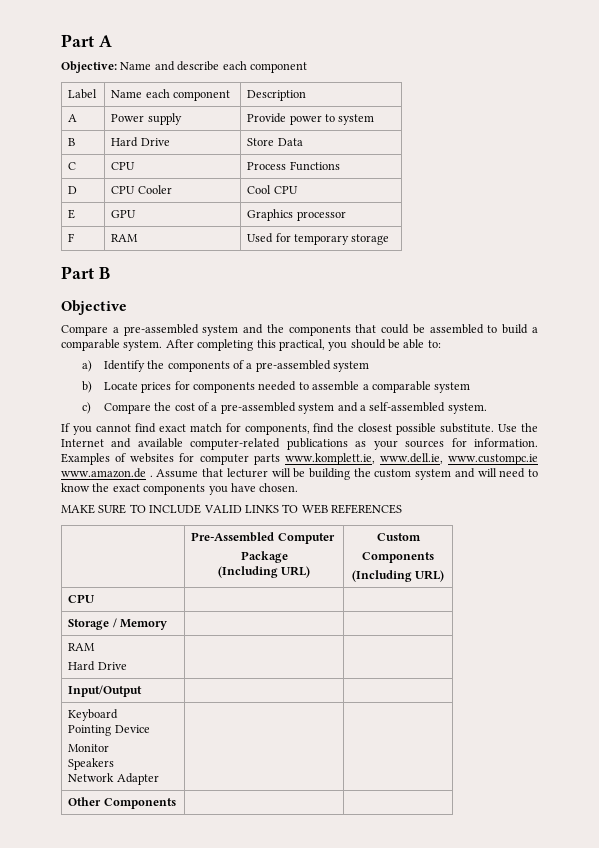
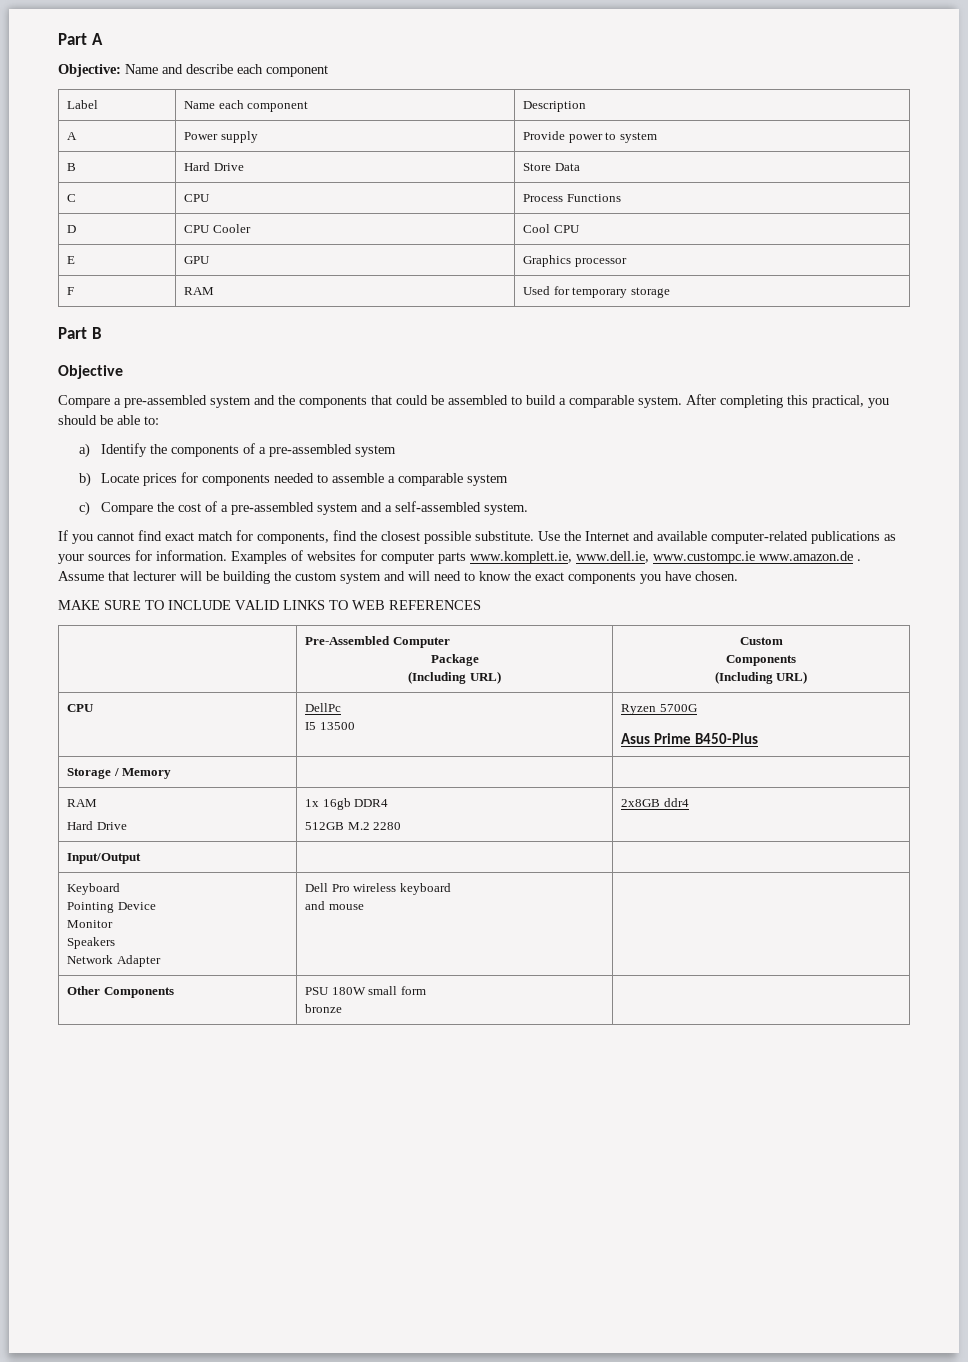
- CPU | |
+ CPU | DellPc
+ I5 13500 | Ryzen 5700G
+ Asus Prime B450-Plus
  Storage / Memory | |
  RAM
- Hard Drive | |
+ Hard Drive | 1x 16gb DDR4
+ 512GB M.2 2280 | 2x8GB ddr4
  Keyboard
  Pointing Device
  Monitor
  Speakers
- Network Adapter | |
- Other Components | |
+ Network Adapter | Dell Pro wireless keyboard
+ and mouse |
+ Other Components | PSU 180W small form
+ bronze |

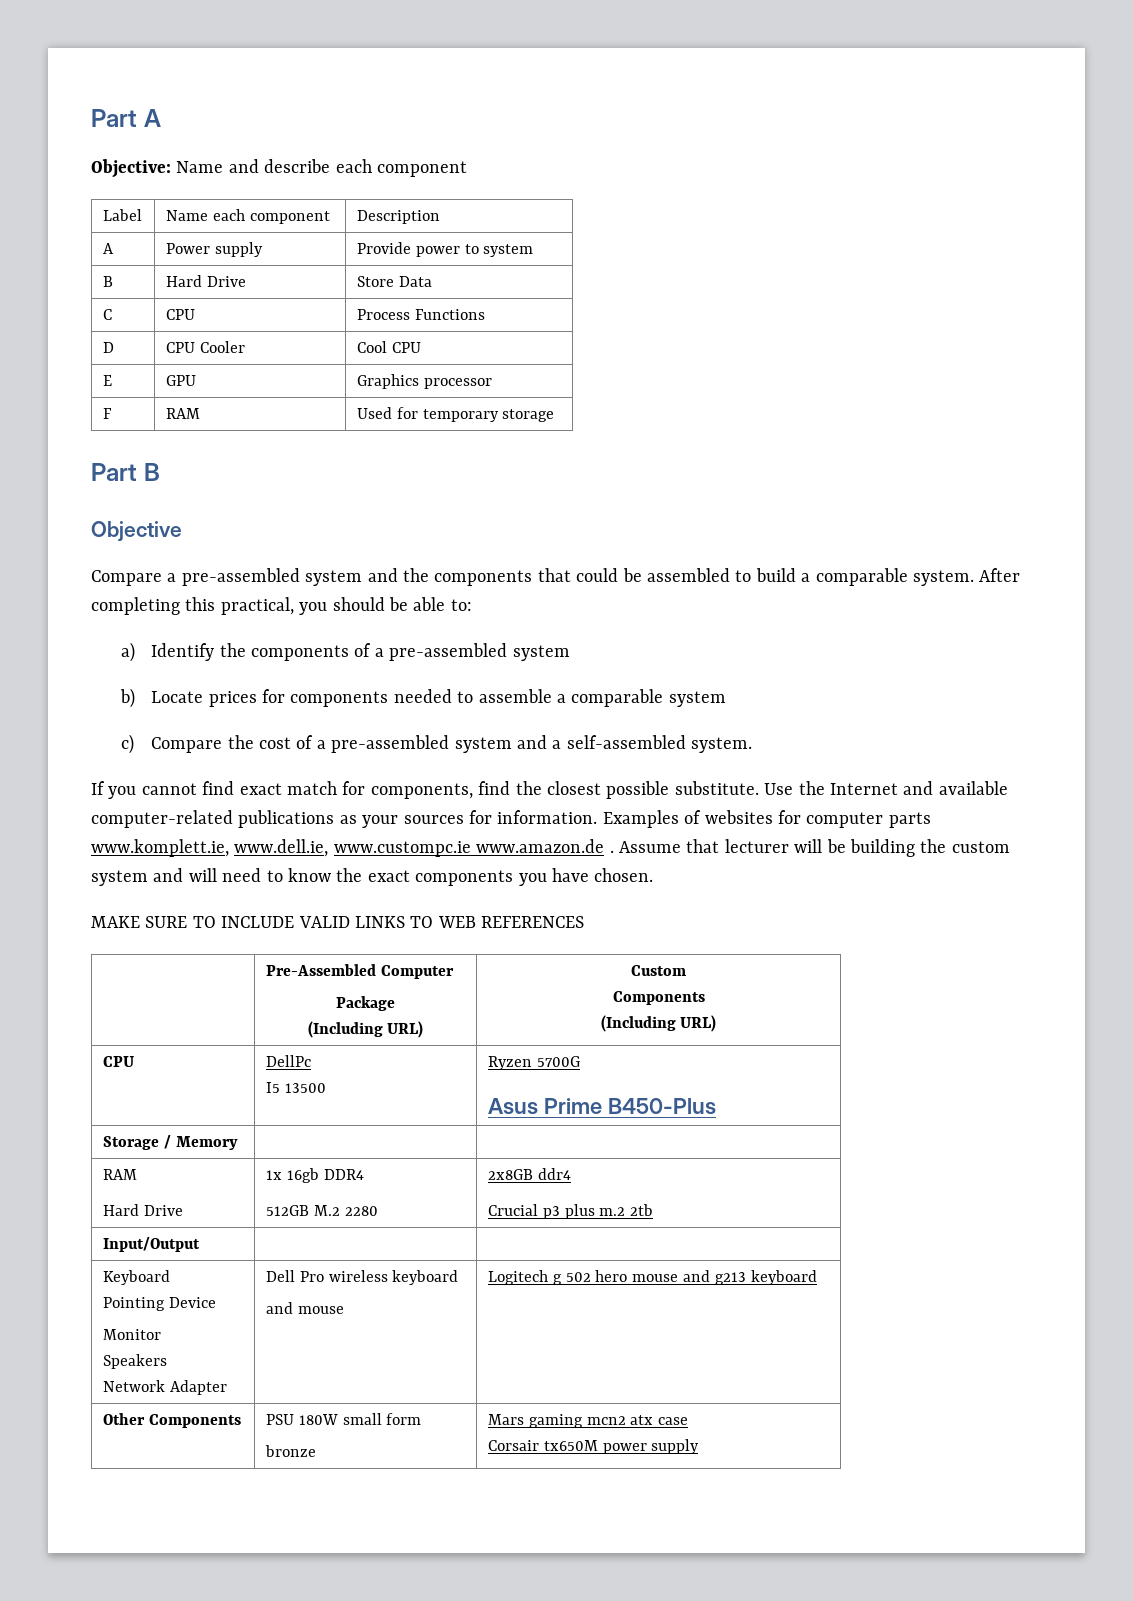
  Storage / Memory | |
  RAM
  Hard Drive | 1x 16gb DDR4
  512GB M.2 2280 | 2x8GB ddr4
+ Crucial p3 plus m.2 2tb
  Keyboard
  Pointing Device
  Monitor
  Speakers
  Network Adapter | Dell Pro wireless keyboard
- and mouse |
+ and mouse | Logitech g 502 hero mouse and g213 keyboard
  Other Components | PSU 180W small form
- bronze |
+ bronze | Mars gaming mcn2 atx case
+ Corsair tx650M power supply

